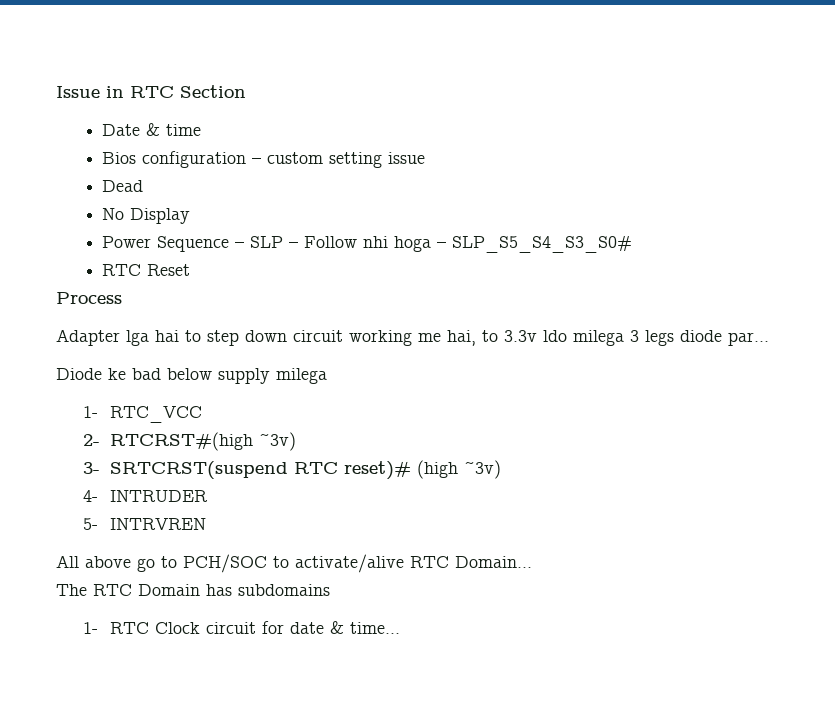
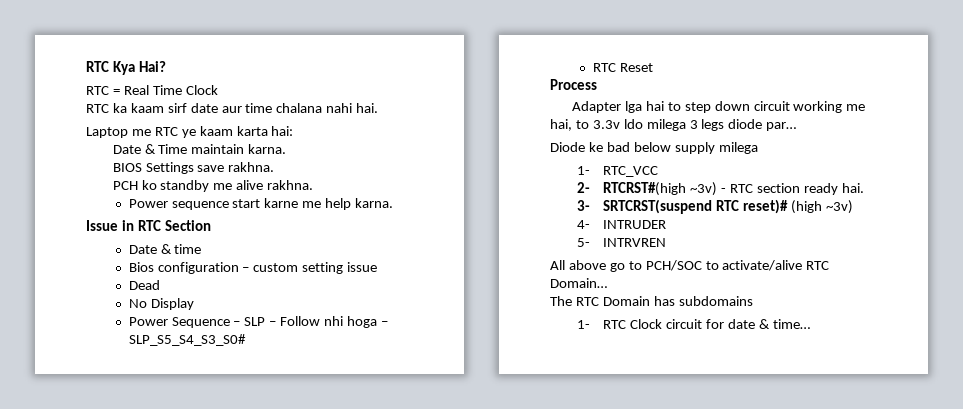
+ RTC Kya Hai?
+ RTC = Real Time Clock
+ RTC ka kaam sirf date aur time chalana nahi hai.
+ Laptop me RTC ye kaam karta hai:
+ Date & Time maintain karna.
+ BIOS Settings save rakhna.
+ PCH ko standby me alive rakhna.
+ Power sequence start karne me help karna.
- 2- RTCRST#(high ~3v)
+ 2- RTCRST#(high ~3v) - RTC section ready hai.

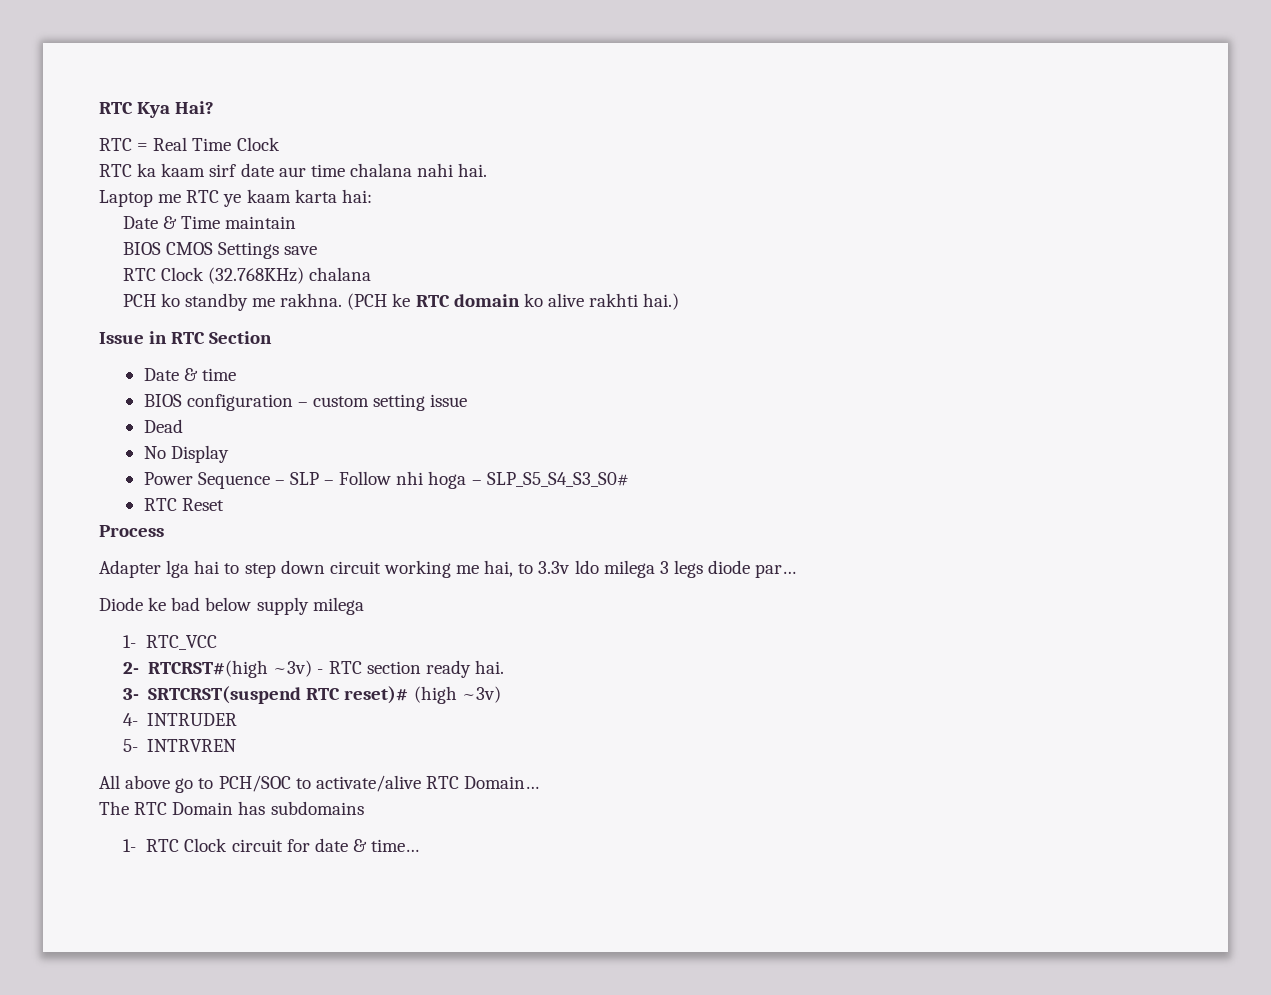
- Date & Time maintain karna.
- BIOS Settings save rakhna.
+ Date & Time maintain
+ BIOS CMOS Settings save
+ RTC Clock (32.768KHz) chalana
- PCH ko standby me alive rakhna.
- Power sequence start karne me help karna.
+ PCH ko standby me rakhna. (PCH ke RTC domain ko alive rakhti hai.)
- Bios configuration – custom setting issue
+ BIOS configuration – custom setting issue

